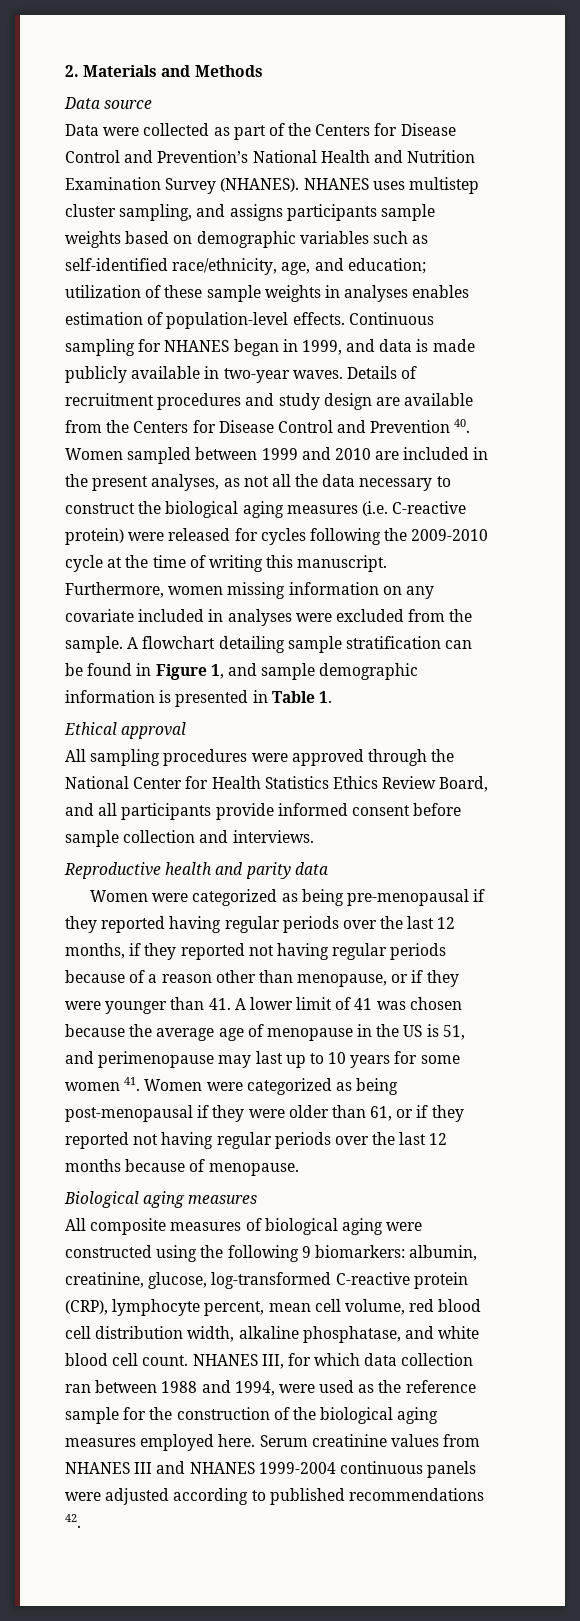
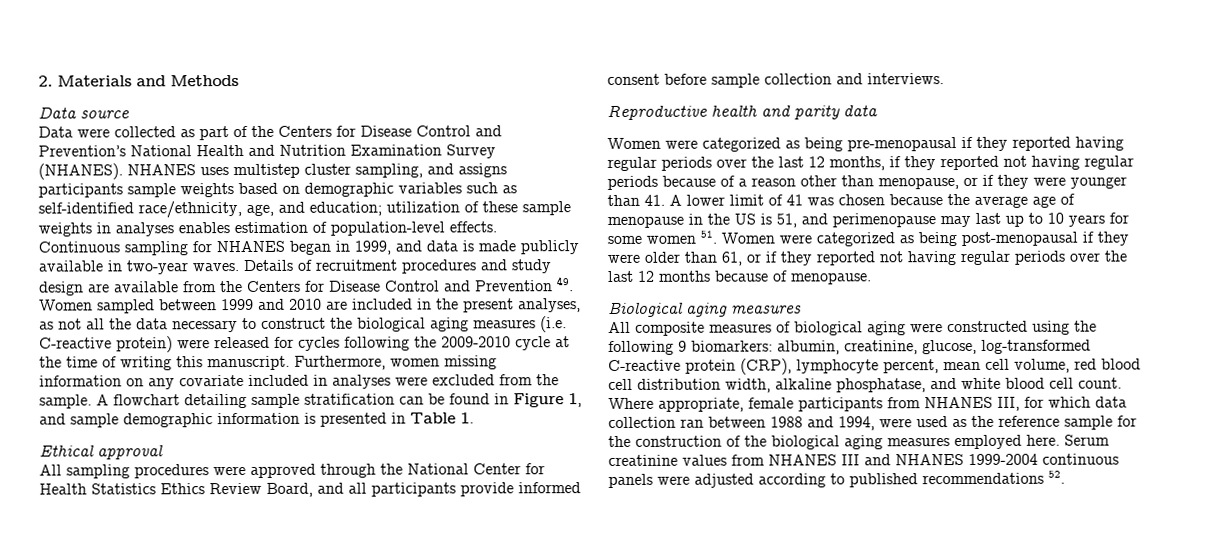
- Details of recruitment procedures and study design are available from the Centers for Disease Control and Prevention 40. Women sampled between 1999 and 2010 are included in the present analyses, as not all the data necessary to construct the biological aging measures (i.e. C-reactive protein) were released for cycles following the 2009-2010 cycle at the time of writing this manuscript.
+ Details of recruitment procedures and study design are available from the Centers for Disease Control and Prevention 49. Women sampled between 1999 and 2010 are included in the present analyses, as not all the data necessary to construct the biological aging measures (i.e. C-reactive protein) were released for cycles following the 2009-2010 cycle at the time of writing this manuscript.
- Women were categorized as being pre-menopausal if they reported having regular periods over the last 12 months, if they reported not having regular periods because of a reason other than menopause, or if they were younger than 41. A lower limit of 41 was chosen because the average age of menopause in the US is 51, and perimenopause may last up to 10 years for some women 41. Women were categorized as being post-menopausal if they were older than 61, or if they reported not having regular periods over the last 12 months because of menopause.
+ Women were categorized as being pre-menopausal if they reported having regular periods over the last 12 months, if they reported not having regular periods because of a reason other than menopause, or if they were younger than 41. A lower limit of 41 was chosen because the average age of menopause in the US is 51, and perimenopause may last up to 10 years for some women 51. Women were categorized as being post-menopausal if they were older than 61, or if they reported not having regular periods over the last 12 months because of menopause.
- NHANES III, for which data collection ran between 1988 and 1994, were used as the reference sample for the construction of the biological aging measures employed here.
+ Where appropriate, female participants from NHANES III, for which data collection ran between 1988 and 1994, were used as the reference sample for the construction of the biological aging measures employed here.
- Serum creatinine values from NHANES III and NHANES 1999-2004 continuous panels were adjusted according to published recommendations 42.
+ Serum creatinine values from NHANES III and NHANES 1999-2004 continuous panels were adjusted according to published recommendations 52.

